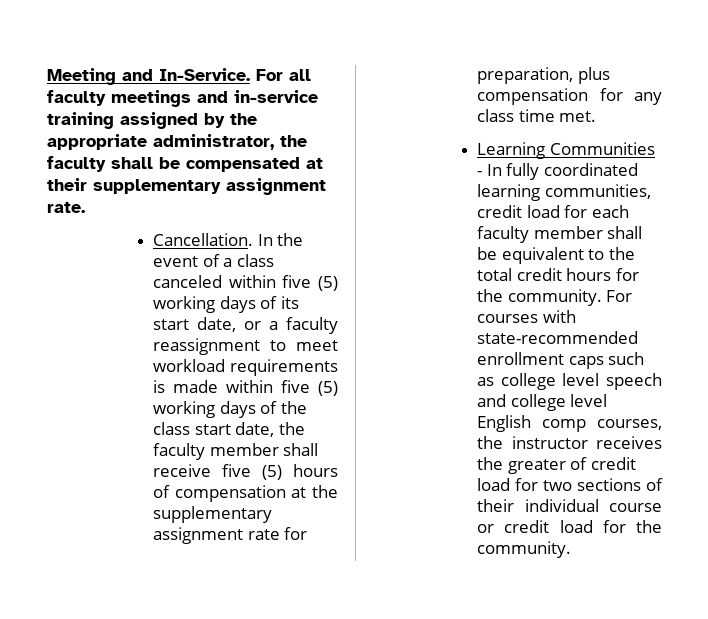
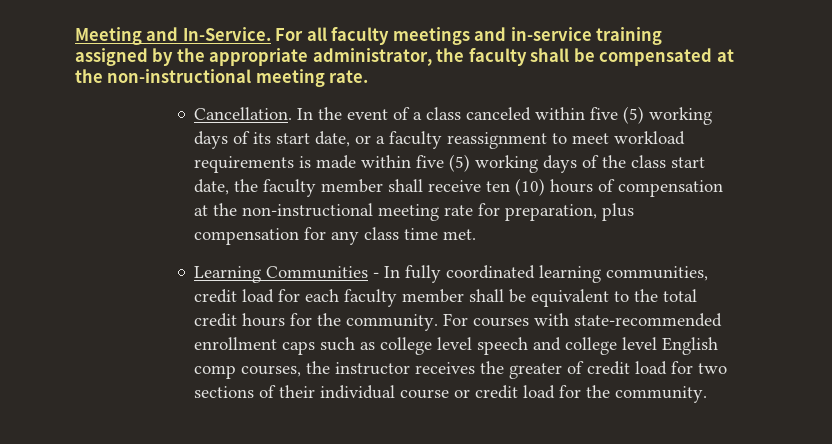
- For all faculty meetings and in-service training assigned by the appropriate administrator, the faculty shall be compensated at their supplementary assignment rate.
+ For all faculty meetings and in-service training assigned by the appropriate administrator, the faculty shall be compensated at the non-instructional meeting rate.
- In the event of a class canceled within five (5) working days of its start date, or a faculty reassignment to meet workload requirements is made within five (5) working days of the class start date, the faculty member shall receive five (5) hours of compensation at the supplementary assignment rate for preparation, plus compensation for any class time met.
+ In the event of a class canceled within five (5) working days of its start date, or a faculty reassignment to meet workload requirements is made within five (5) working days of the class start date, the faculty member shall receive ten (10) hours of compensation at the non-instructional meeting rate for preparation, plus compensation for any class time met.

